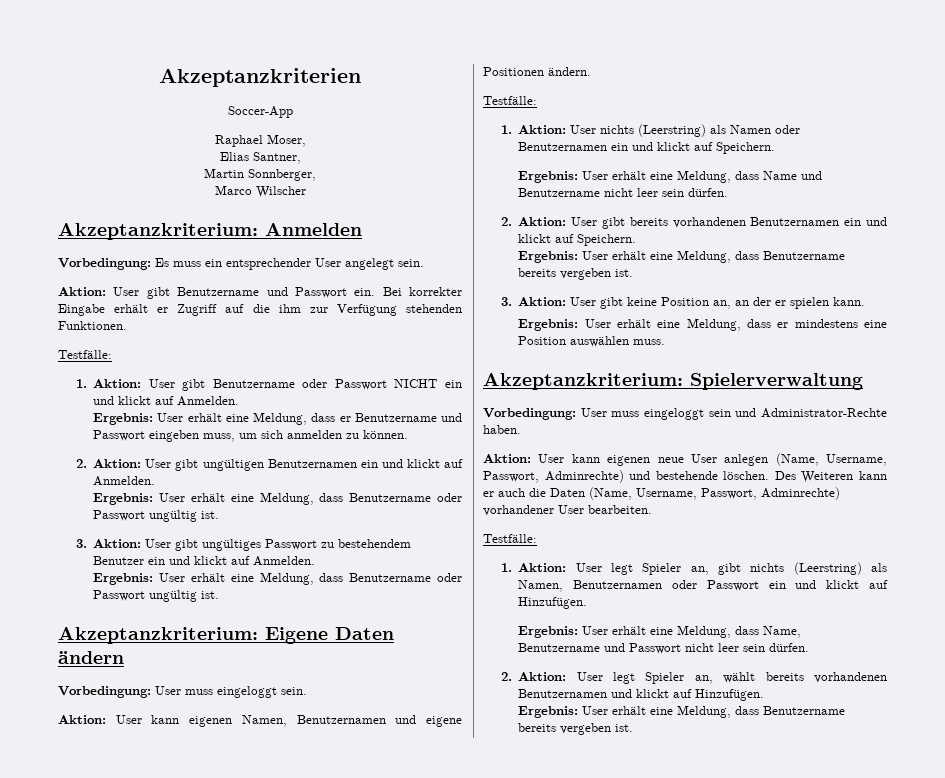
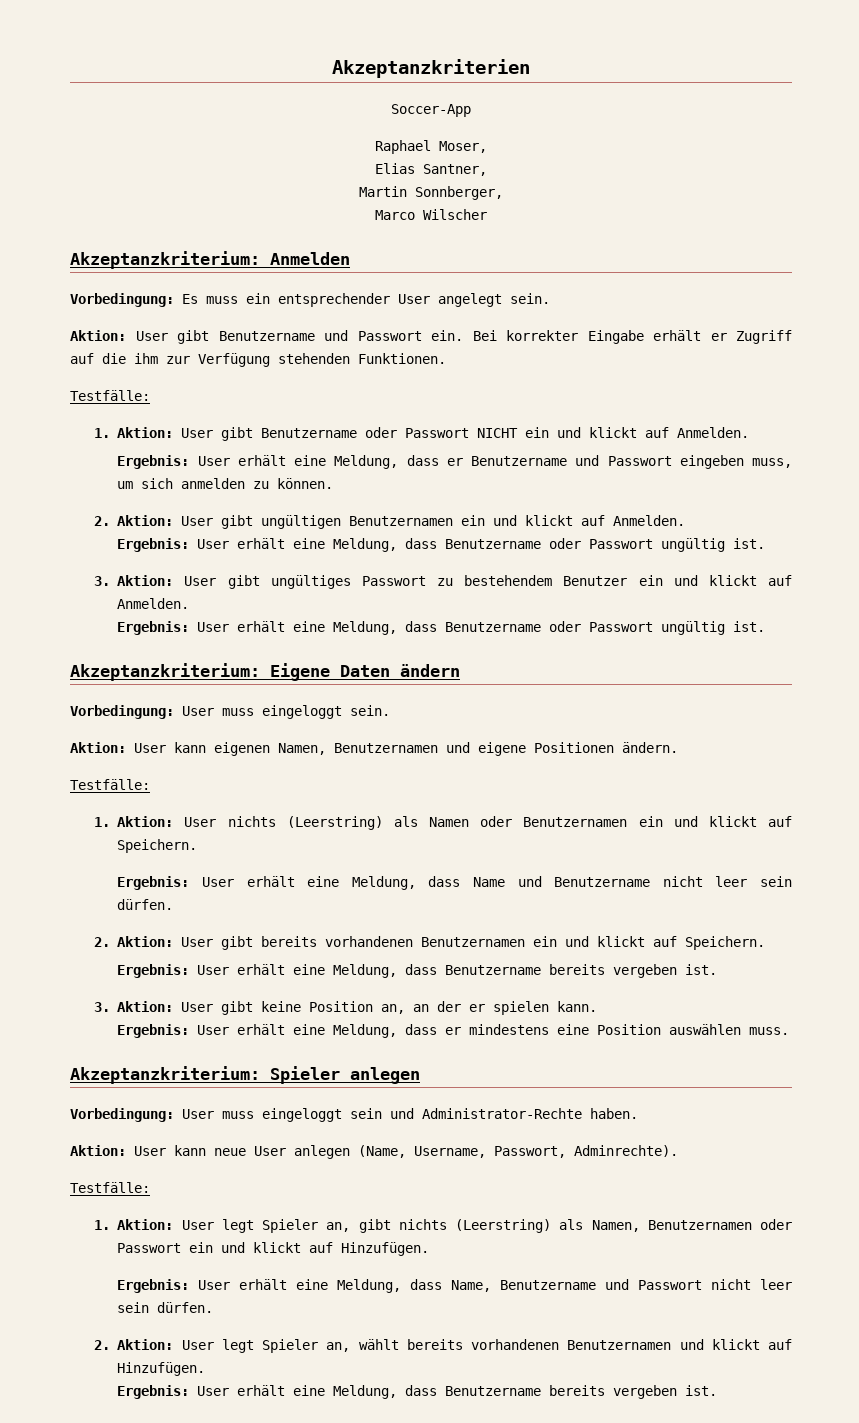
- Akzeptanzkriterium: Spielerverwaltung
+ Akzeptanzkriterium: Spieler anlegen
- Aktion: User kann eigenen neue User anlegen (Name, Username, Passwort, Adminrechte) und bestehende löschen. Des Weiteren kann er auch die Daten (Name, Username, Passwort, Adminrechte) vorhandener User bearbeiten.
+ Aktion: User kann neue User anlegen (Name, Username, Passwort, Adminrechte).

